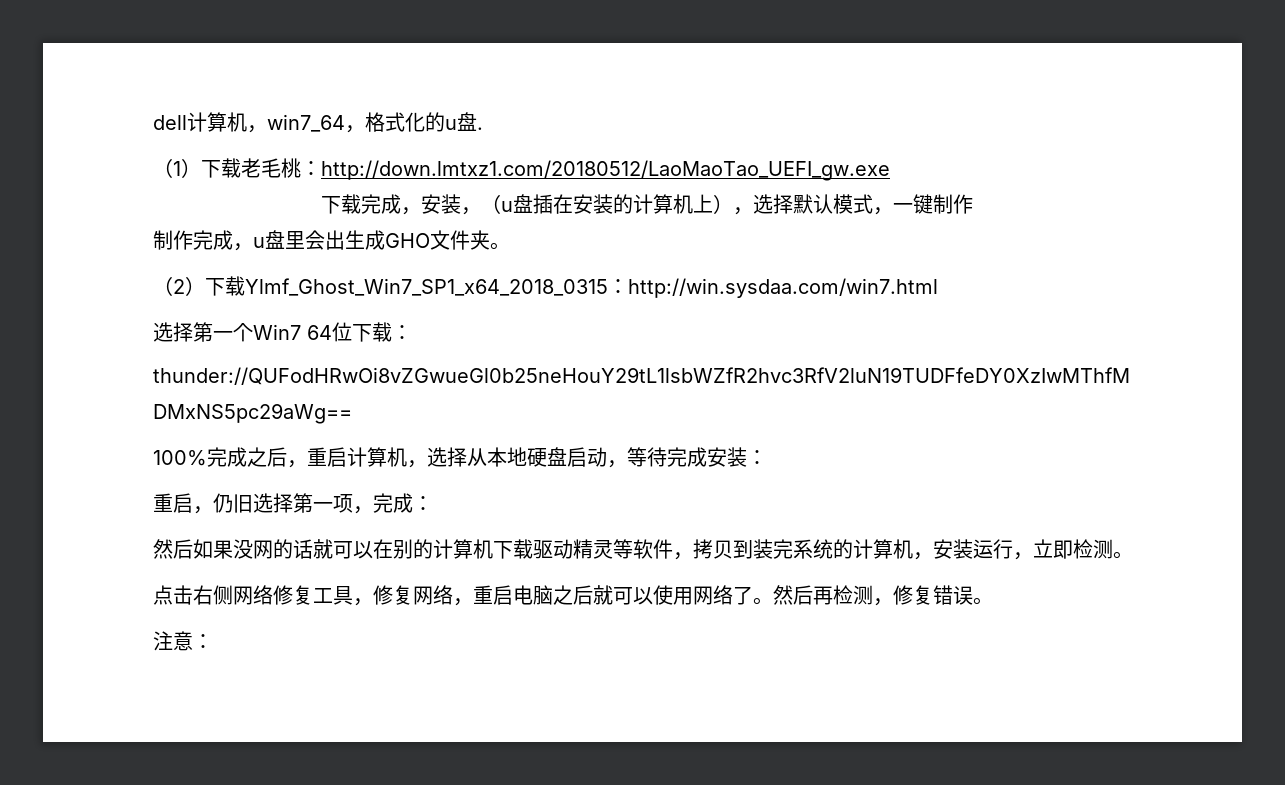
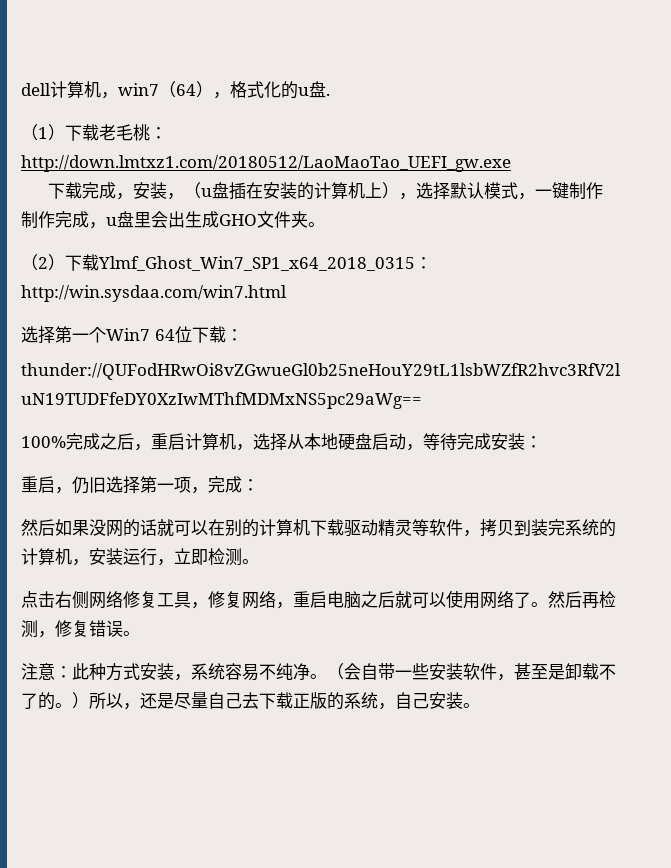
- dell计算机，win7_64，格式化的u盘.
+ dell计算机，win7（64），格式化的u盘.
- 注意：
+ 注意：此种方式安装，系统容易不纯净。（会自带一些安装软件，甚至是卸载不了的。）所以，还是尽量自己去下载正版的系统，自己安装。

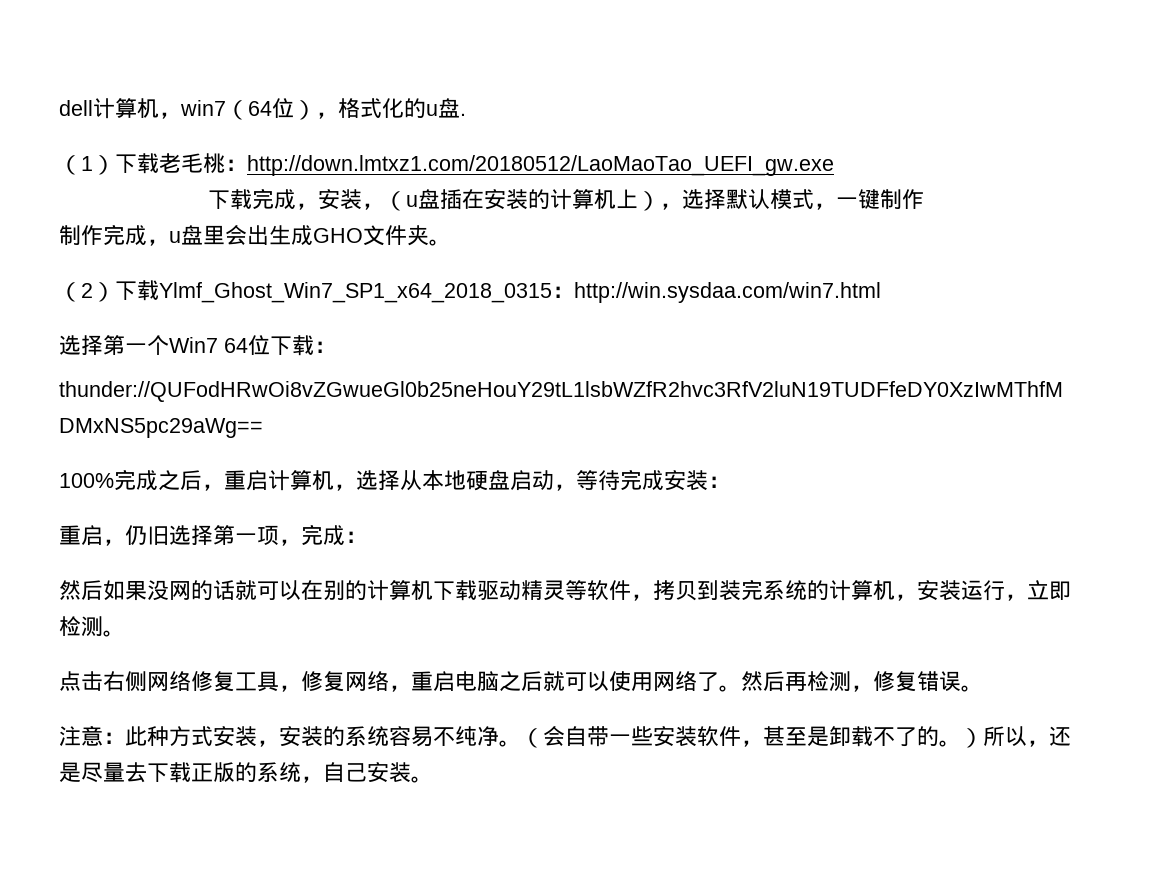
- dell计算机，win7（64），格式化的u盘.
+ dell计算机，win7（64位），格式化的u盘.
- 注意：此种方式安装，系统容易不纯净。
+ 注意：此种方式安装，安装的系统容易不纯净。
- （会自带一些安装软件，甚至是卸载不了的。）所以，还是尽量自己去下载正版的系统，自己安装。
+ （会自带一些安装软件，甚至是卸载不了的。）所以，还是尽量去下载正版的系统，自己安装。

